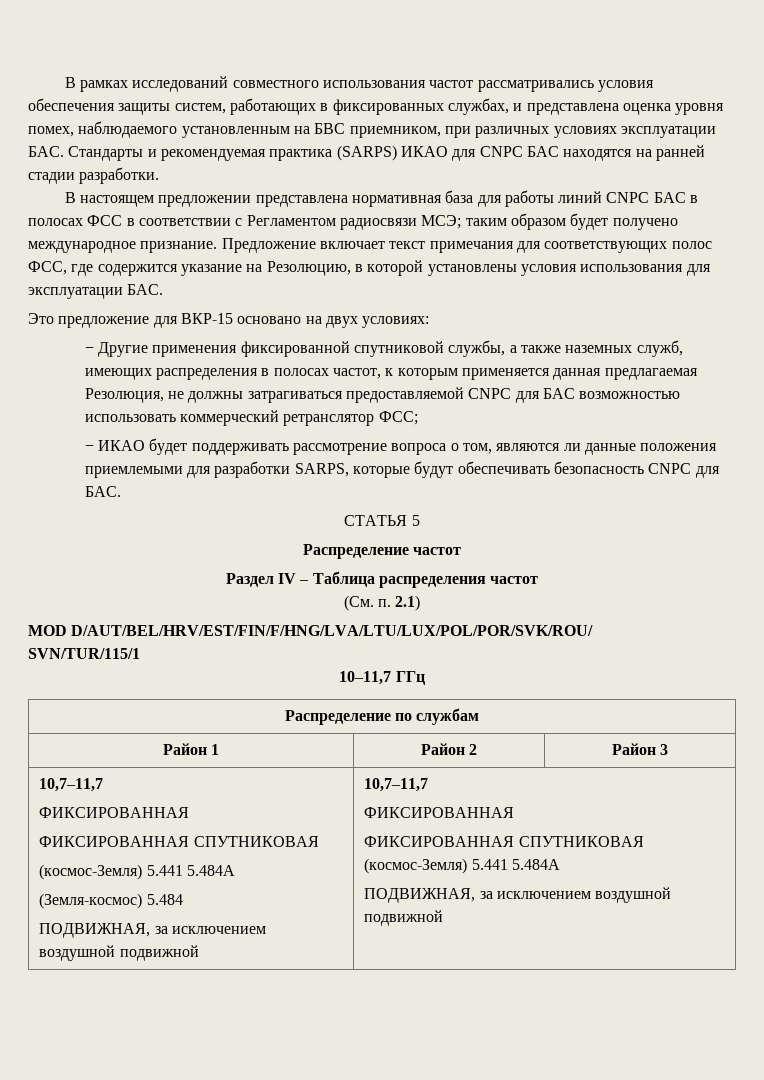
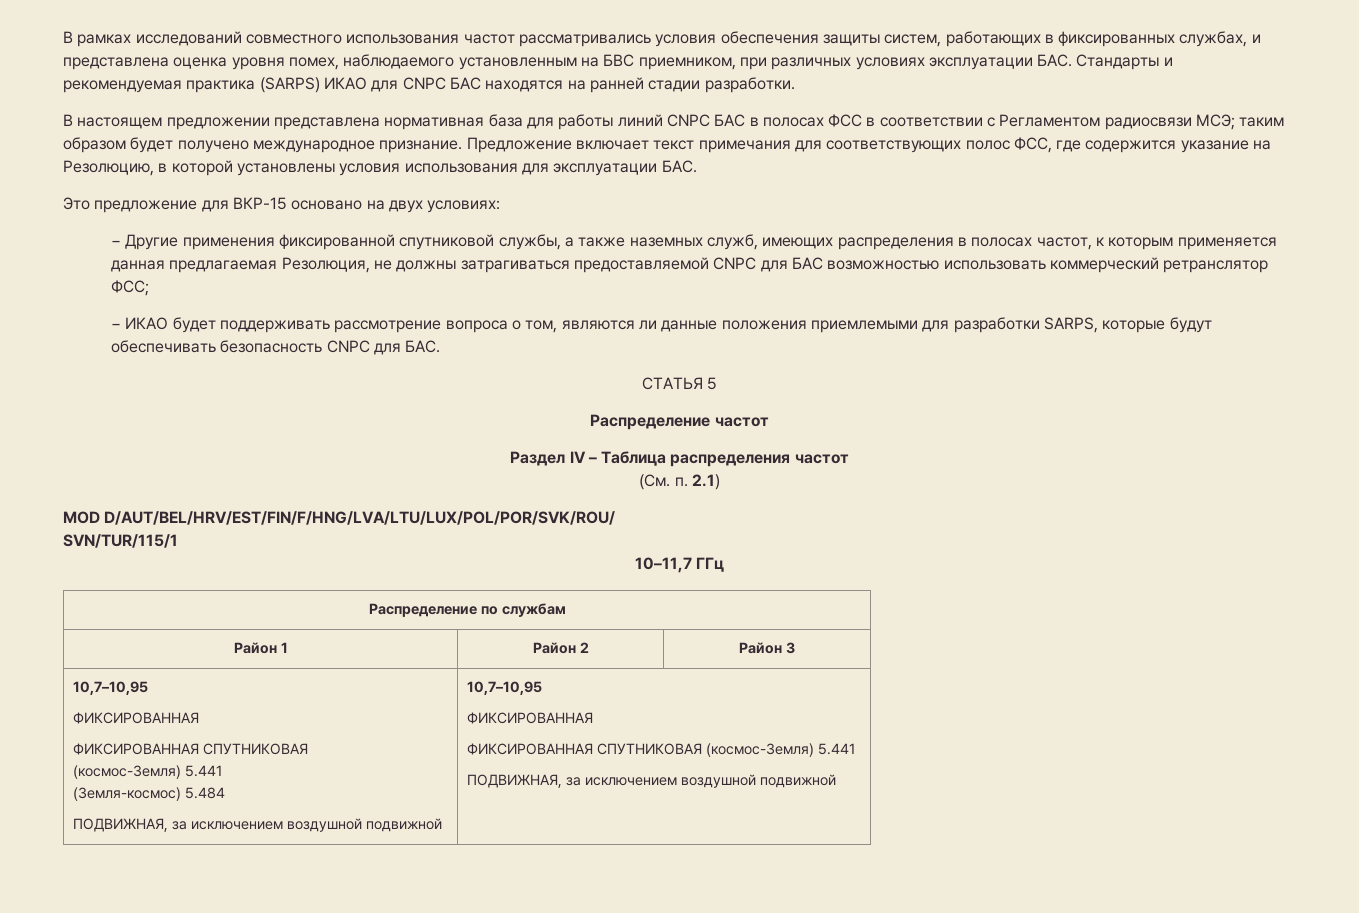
  Район 1 | Район 2 | Район 3
- 10,7–11,7
+ 10,7–10,95
  ФИКСИРОВАННАЯ
  ФИКСИРОВАННАЯ СПУТНИКОВАЯ
- (космос-Земля) 5.441 5.484A
+ (космос-Земля) 5.441
  (Земля-космос) 5.484
- ПОДВИЖНАЯ, за исключением воздушной подвижной | 10,7–11,7
+ ПОДВИЖНАЯ, за исключением воздушной подвижной | 10,7–10,95
  ФИКСИРОВАННАЯ
- ФИКСИРОВАННАЯ СПУТНИКОВАЯ (космос-Земля) 5.441 5.484A
+ ФИКСИРОВАННАЯ СПУТНИКОВАЯ (космос-Земля) 5.441

